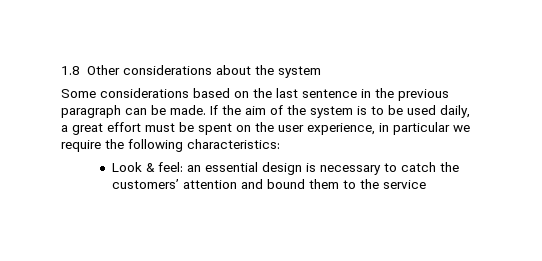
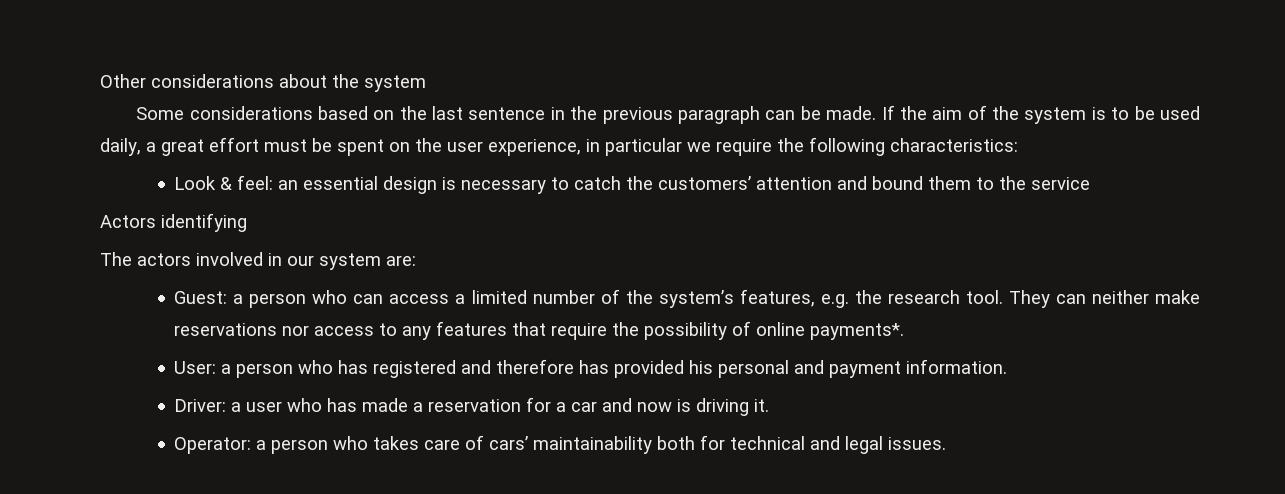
- 1.8 Other considerations about the system
+ Other considerations about the system
+ Actors identifying
+ The actors involved in our system are:
+ Guest: a person who can access a limited number of the system’s features, e.g. the research tool. They can neither make reservations nor access to any features that require the possibility of online payments*.
+ User: a person who has registered and therefore has provided his personal and payment information.
+ Driver: a user who has made a reservation for a car and now is driving it.
+ Operator: a person who takes care of cars’ maintainability both for technical and legal issues.

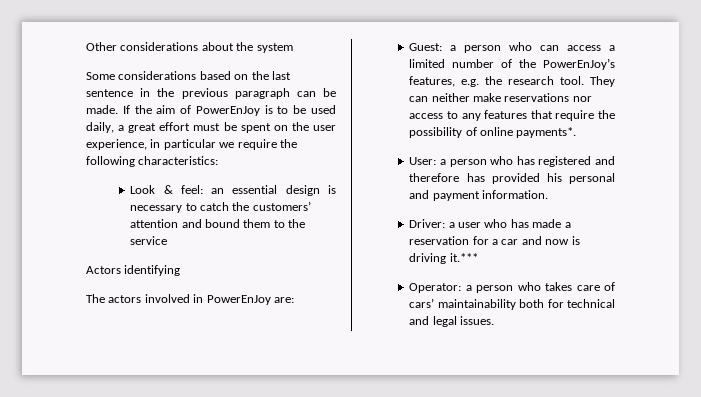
- If the aim of the system is to be used daily, a great effort must be spent on the user experience, in particular we require the following characteristics:
+ If the aim of PowerEnJoy is to be used daily, a great effort must be spent on the user experience, in particular we require the following characteristics:
- The actors involved in our system are:
+ The actors involved in PowerEnJoy are:
- Guest: a person who can access a limited number of the system’s features, e.g. the research tool.
+ Guest: a person who can access a limited number of the PowerEnJoy’s features, e.g. the research tool.
- Driver: a user who has made a reservation for a car and now is driving it.
+ Driver: a user who has made a reservation for a car and now is driving it.***

